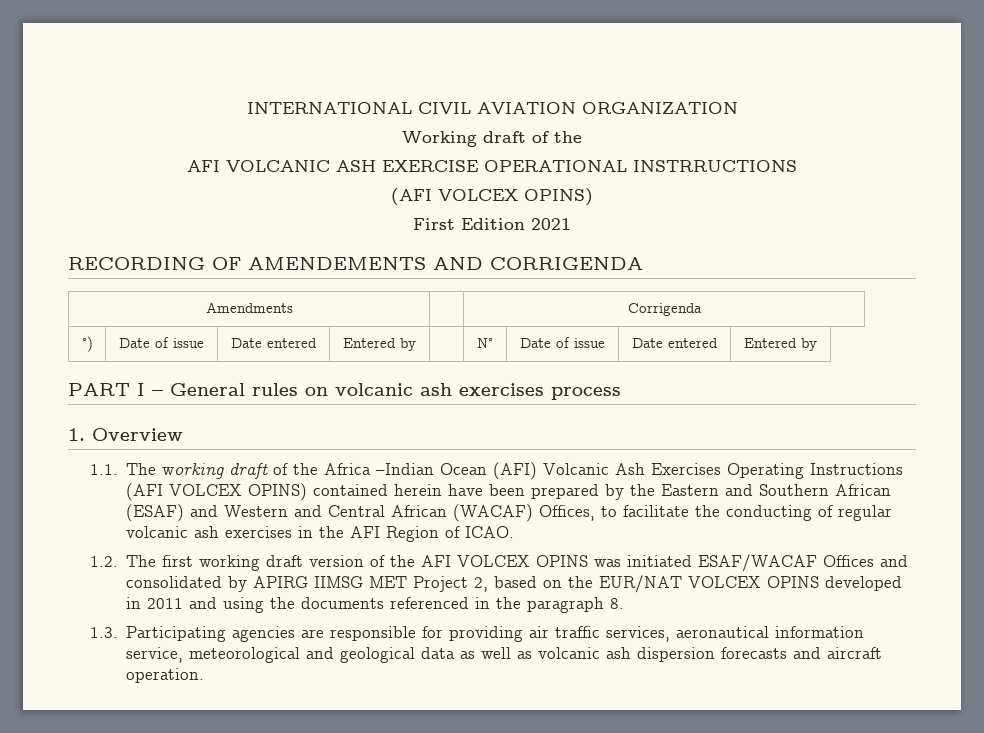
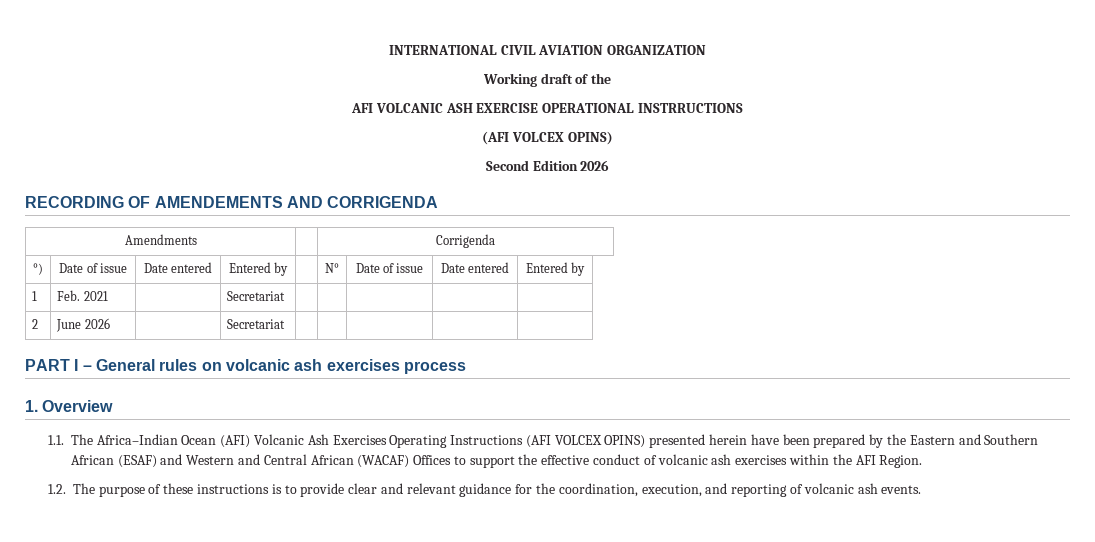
- First Edition 2021
+ Second Edition 2026
+ 1 | Feb. 2021 | | Secretariat | | | | |
+ 2 | June 2026 | | Secretariat | | | | |
- 1.1. The working draft of the Africa –Indian Ocean (AFI) Volcanic Ash Exercises Operating Instructions (AFI VOLCEX OPINS) contained herein have been prepared by the Eastern and Southern African (ESAF) and Western and Central African (WACAF) Offices, to facilitate the conducting of regular volcanic ash exercises in the AFI Region of ICAO.
+ 1.1. The Africa–Indian Ocean (AFI) Volcanic Ash Exercises Operating Instructions (AFI VOLCEX OPINS) presented herein have been prepared by the Eastern and Southern African (ESAF) and Western and Central African (WACAF) Offices to support the effective conduct of volcanic ash exercises within the AFI Region.
- 1.2. The first working draft version of the AFI VOLCEX OPINS was initiated ESAF/WACAF Offices and consolidated by APIRG IIMSG MET Project 2, based on the EUR/NAT VOLCEX OPINS developed in 2011 and using the documents referenced in the paragraph 8.
- 1.3. Participating agencies are responsible for providing air traffic services, aeronautical information service, meteorological and geological data as well as volcanic ash dispersion forecasts and aircraft operation.
+ 1.2. The purpose of these instructions is to provide clear and relevant guidance for the coordination, execution, and reporting of volcanic ash events.

